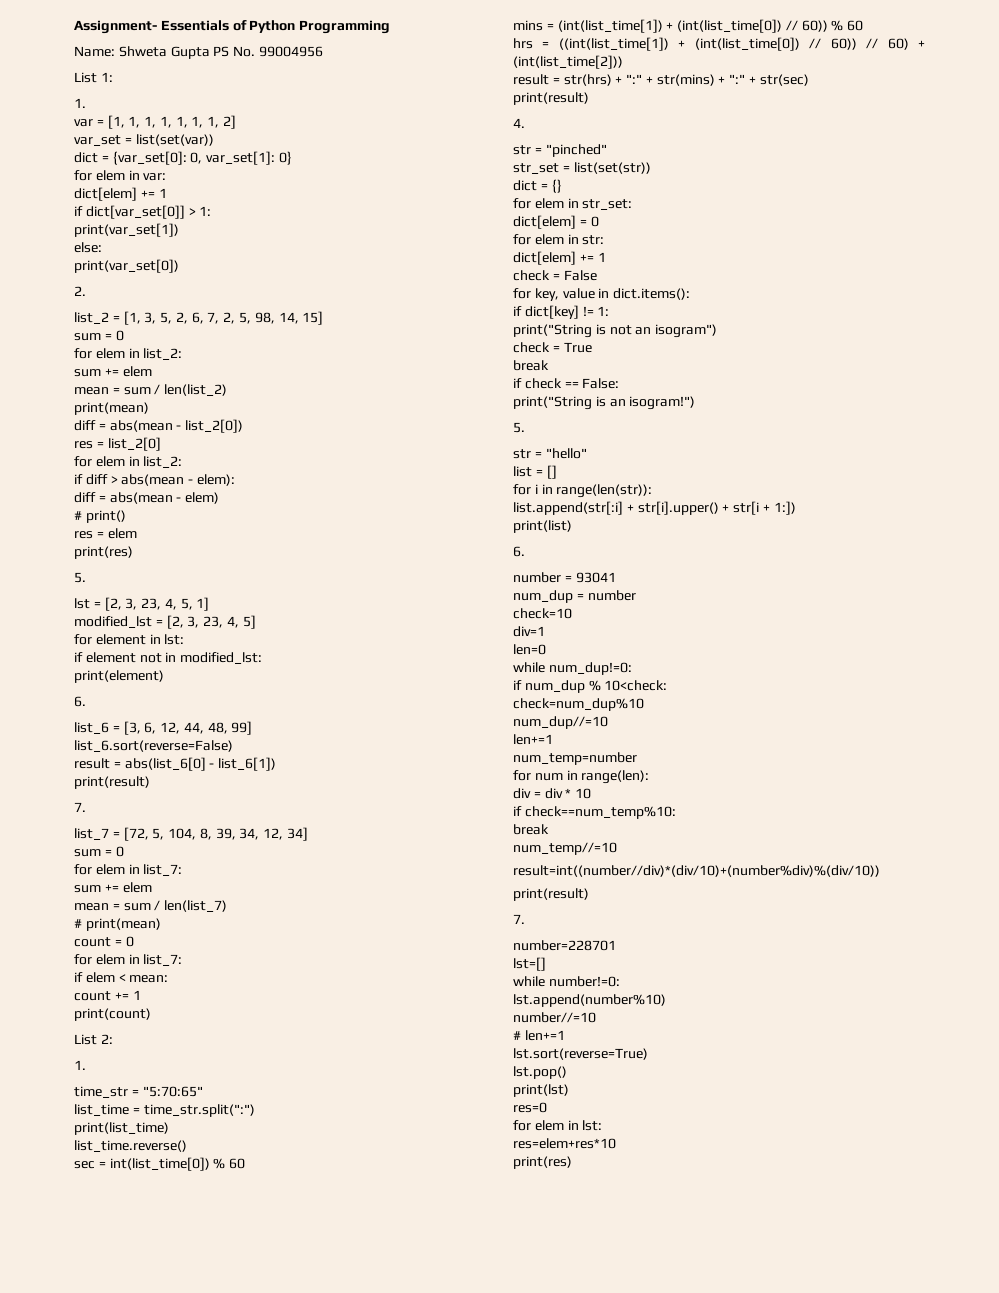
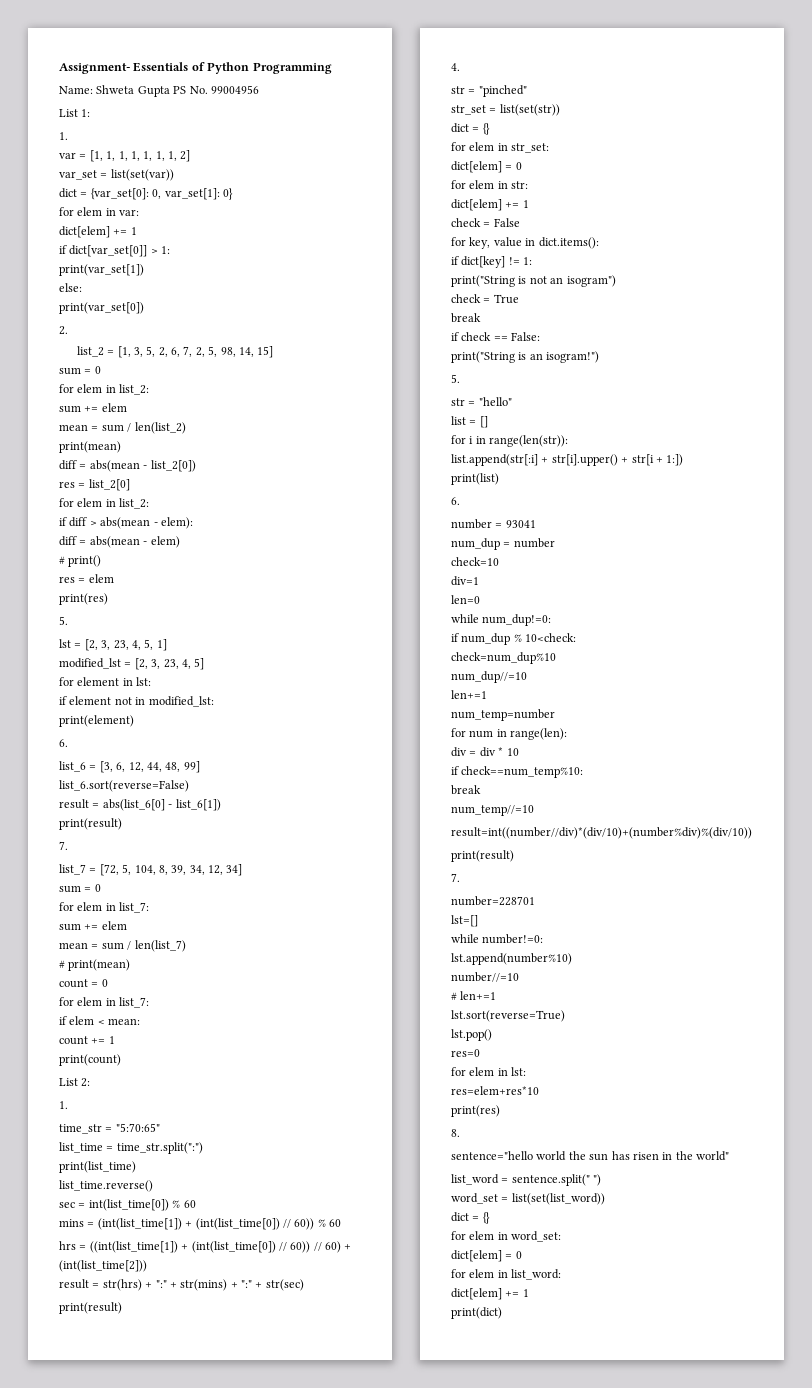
- print(lst)
+ 8.
+ sentence="hello world the sun has risen in the world"
+ list_word = sentence.split(" ")
+ word_set = list(set(list_word))
+ dict = {}
+ for elem in word_set:
+ dict[elem] = 0
+ for elem in list_word:
+ dict[elem] += 1
+ print(dict)

